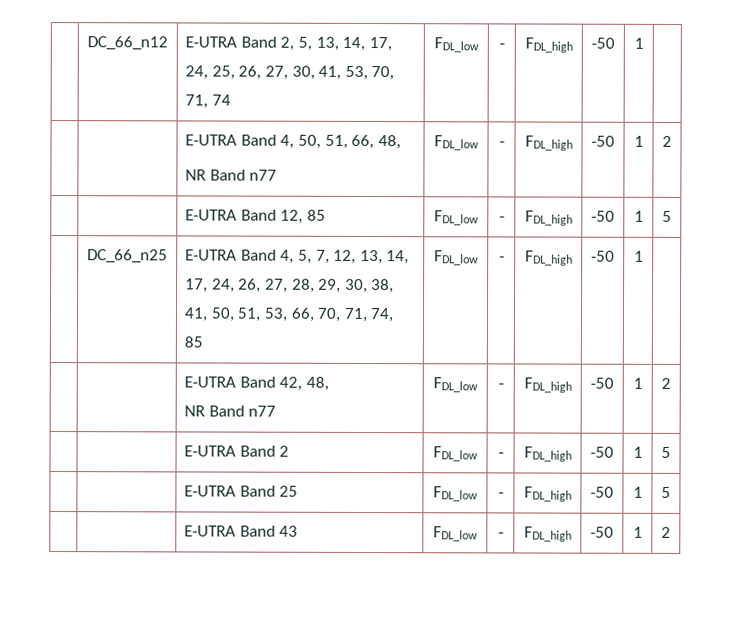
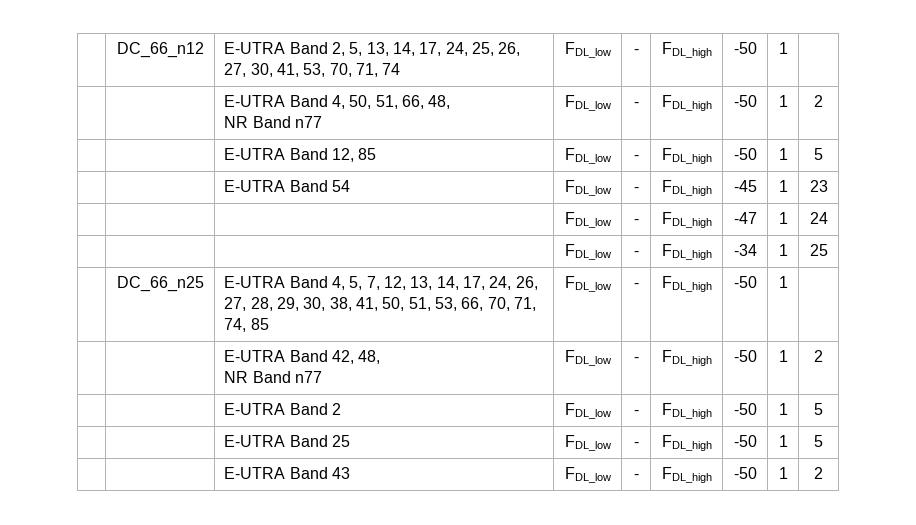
+ | | E-UTRA Band 54 | FDL_low | - | FDL_high | -45 | 1 | 23
+ | | | FDL_low | - | FDL_high | -47 | 1 | 24
+ | | | FDL_low | - | FDL_high | -34 | 1 | 25

